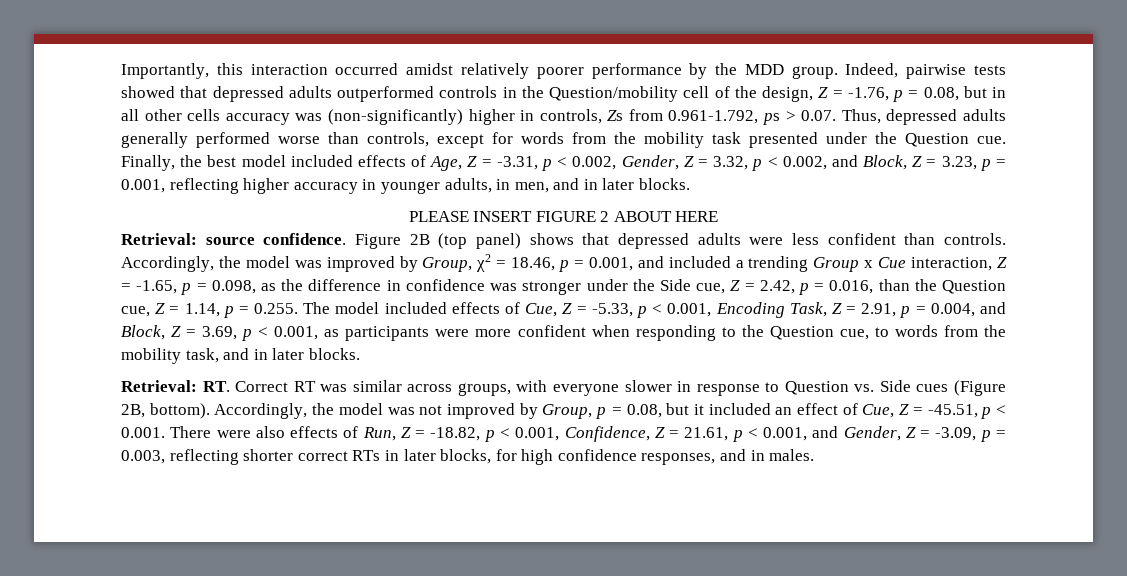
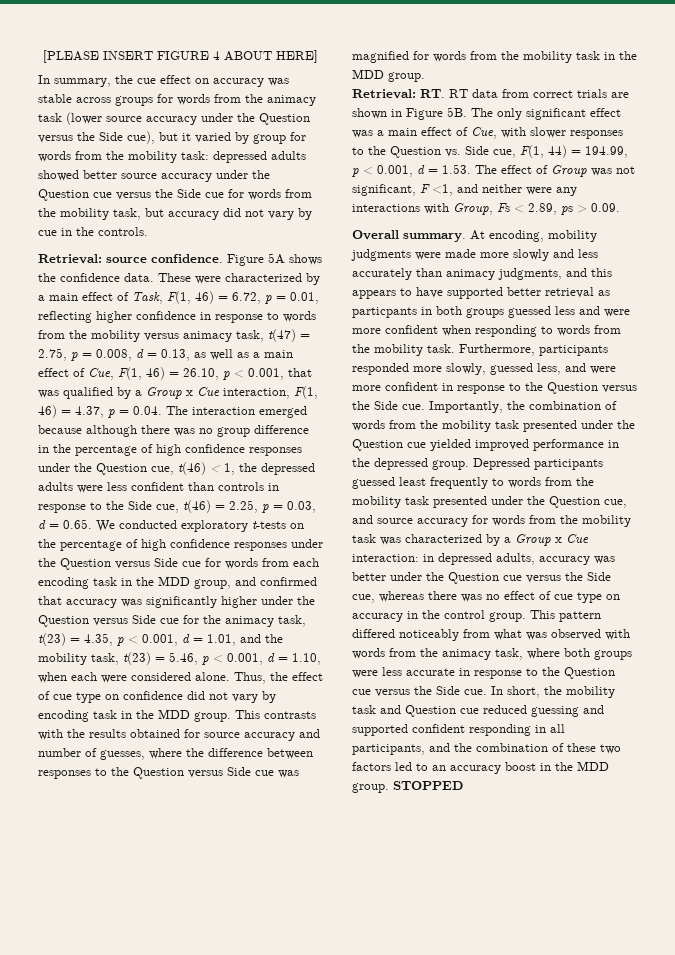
- Importantly, this interaction occurred amidst relatively poorer performance by the MDD group. Indeed, pairwise tests showed that depressed adults outperformed controls in the Question/mobility cell of the design, Z = -1.76, p = 0.08, but in all other cells accuracy was (non-significantly) higher in controls, Zs from 0.961-1.792, ps > 0.07. Thus, depressed adults generally performed worse than controls, except for words from the mobility task presented under the Question cue. Finally, the best model included effects of Age, Z = -3.31, p < 0.002, Gender, Z = 3.32, p < 0.002, and Block, Z = 3.23, p = 0.001, reflecting higher accuracy in younger adults, in men, and in later blocks.
- PLEASE INSERT FIGURE 2 ABOUT HERE
- Retrieval: source confidence. Figure 2B (top panel) shows that depressed adults were less confident than controls. Accordingly, the model was improved by Group, χ2 = 18.46, p = 0.001, and included a trending Group x Cue interaction, Z = -1.65, p = 0.098, as the difference in confidence was stronger under the Side cue, Z = 2.42, p = 0.016, than the Question cue, Z = 1.14, p = 0.255. The model included effects of Cue, Z = -5.33, p < 0.001, Encoding Task, Z = 2.91, p = 0.004, and Block, Z = 3.69, p < 0.001, as participants were more confident when responding to the Question cue, to words from the mobility task, and in later blocks.
- Retrieval: RT. Correct RT was similar across groups, with everyone slower in response to Question vs. Side cues (Figure 2B, bottom). Accordingly, the model was not improved by Group, p = 0.08, but it included an effect of Cue, Z = -45.51, p < 0.001. There were also effects of Run, Z = -18.82, p < 0.001, Confidence, Z = 21.61, p < 0.001, and Gender, Z = -3.09, p = 0.003, reflecting shorter correct RTs in later blocks, for high confidence responses, and in males.
+ [PLEASE INSERT FIGURE 4 ABOUT HERE]
+ In summary, the cue effect on accuracy was stable across groups for words from the animacy task (lower source accuracy under the Question versus the Side cue), but it varied by group for words from the mobility task: depressed adults showed better source accuracy under the Question cue versus the Side cue for words from the mobility task, but accuracy did not vary by cue in the controls.
+ Retrieval: source confidence. Figure 5A shows the confidence data. These were characterized by a main effect of Task, F(1, 46) = 6.72, p = 0.01, reflecting higher confidence in response to words from the mobility versus animacy task, t(47) = 2.75, p = 0.008, d = 0.13, as well as a main effect of Cue, F(1, 46) = 26.10, p < 0.001, that was qualified by a Group x Cue interaction, F(1, 46) = 4.37, p = 0.04. The interaction emerged because although there was no group difference in the percentage of high confidence responses under the Question cue, t(46) < 1, the depressed adults were less confident than controls in response to the Side cue, t(46) = 2.25, p = 0.03, d = 0.65. We conducted exploratory t-tests on the percentage of high confidence responses under the Question versus Side cue for words from each encoding task in the MDD group, and confirmed that accuracy was significantly higher under the Question versus Side cue for the animacy task, t(23) = 4.35, p < 0.001, d = 1.01, and the mobility task, t(23) = 5.46, p < 0.001, d = 1.10, when each were considered alone. Thus, the effect of cue type on confidence did not vary by encoding task in the MDD group. This contrasts with the results obtained for source accuracy and number of guesses, where the difference between responses to the Question versus Side cue was magnified for words from the mobility task in the MDD group.
+ Retrieval: RT. RT data from correct trials are shown in Figure 5B. The only significant effect was a main effect of Cue, with slower responses to the Question vs. Side cue, F(1, 44) = 194.99, p < 0.001, d = 1.53. The effect of Group was not significant, F <1, and neither were any interactions with Group, Fs < 2.89, ps > 0.09.
+ Overall summary. At encoding, mobility judgments were made more slowly and less accurately than animacy judgments, and this appears to have supported better retrieval as particpants in both groups guessed less and were more confident when responding to words from the mobility task. Furthermore, participants responded more slowly, guessed less, and were more confident in response to the Question versus the Side cue. Importantly, the combination of words from the mobility task presented under the Question cue yielded improved performance in the depressed group. Depressed participants guessed least frequently to words from the mobility task presented under the Question cue, and source accuracy for words from the mobility task was characterized by a Group x Cue interaction: in depressed adults, accuracy was better under the Question cue versus the Side cue, whereas there was no effect of cue type on accuracy in the control group. This pattern differed noticeably from what was observed with words from the animacy task, where both groups were less accurate in response to the Question cue versus the Side cue. In short, the mobility task and Question cue reduced guessing and supported confident responding in all participants, and the combination of these two factors led to an accuracy boost in the MDD group. STOPPED

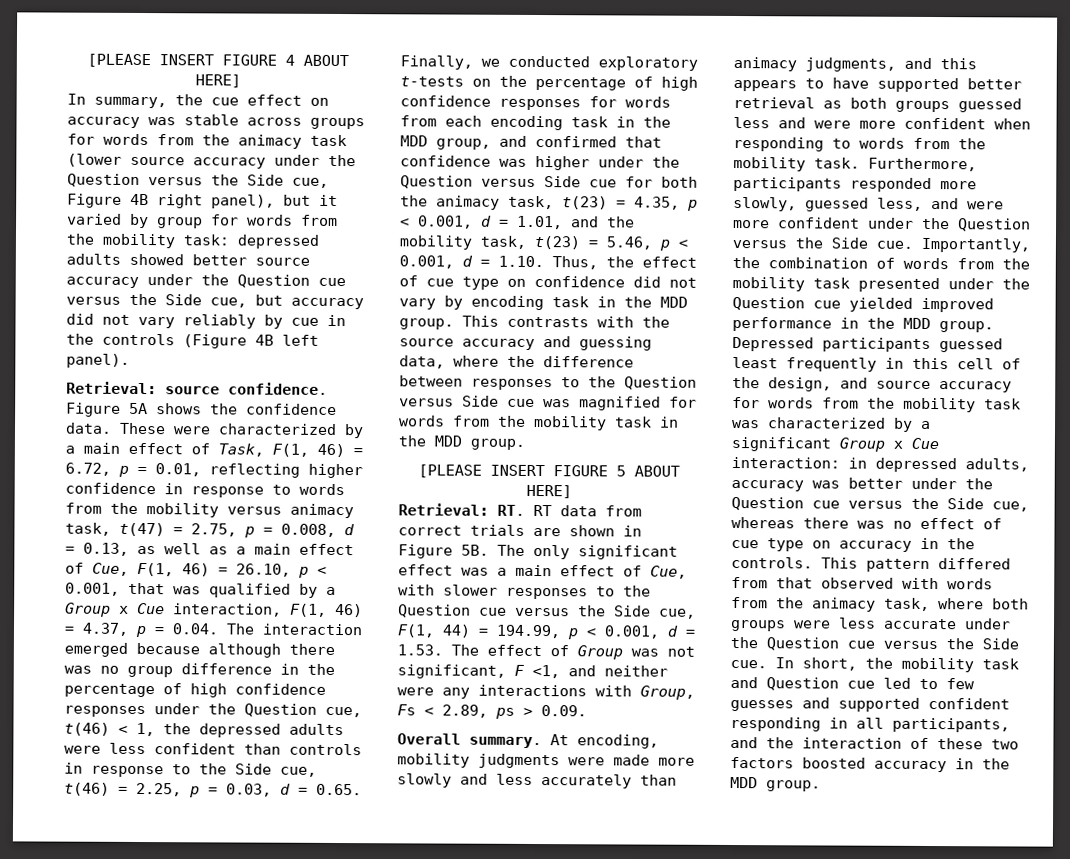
- In summary, the cue effect on accuracy was stable across groups for words from the animacy task (lower source accuracy under the Question versus the Side cue), but it varied by group for words from the mobility task: depressed adults showed better source accuracy under the Question cue versus the Side cue for words from the mobility task, but accuracy did not vary by cue in the controls.
+ In summary, the cue effect on accuracy was stable across groups for words from the animacy task (lower source accuracy under the Question versus the Side cue, Figure 4B right panel), but it varied by group for words from the mobility task: depressed adults showed better source accuracy under the Question cue versus the Side cue, but accuracy did not vary reliably by cue in the controls (Figure 4B left panel).
- These were characterized by a main effect of Task, F(1, 46) = 6.72, p = 0.01, reflecting higher confidence in response to words from the mobility versus animacy task, t(47) = 2.75, p = 0.008, d = 0.13, as well as a main effect of Cue, F(1, 46) = 26.10, p < 0.001, that was qualified by a Group x Cue interaction, F(1, 46) = 4.37, p = 0.04. The interaction emerged because although there was no group difference in the percentage of high confidence responses under the Question cue, t(46) < 1, the depressed adults were less confident than controls in response to the Side cue, t(46) = 2.25, p = 0.03, d = 0.65. We conducted exploratory t-tests on the percentage of high confidence responses under the Question versus Side cue for words from each encoding task in the MDD group, and confirmed that accuracy was significantly higher under the Question versus Side cue for the animacy task, t(23) = 4.35, p < 0.001, d = 1.01, and the mobility task, t(23) = 5.46, p < 0.001, d = 1.10, when each were considered alone. Thus, the effect of cue type on confidence did not vary by encoding task in the MDD group.
+ These were characterized by a main effect of Task, F(1, 46) = 6.72, p = 0.01, reflecting higher confidence in response to words from the mobility versus animacy task, t(47) = 2.75, p = 0.008, d = 0.13, as well as a main effect of Cue, F(1, 46) = 26.10, p < 0.001, that was qualified by a Group x Cue interaction, F(1, 46) = 4.37, p = 0.04. The interaction emerged because although there was no group difference in the percentage of high confidence responses under the Question cue, t(46) < 1, the depressed adults were less confident than controls in response to the Side cue, t(46) = 2.25, p = 0.03, d = 0.65. Finally, we conducted exploratory t-tests on the percentage of high confidence responses for words from each encoding task in the MDD group, and confirmed that confidence was higher under the Question versus Side cue for both the animacy task, t(23) = 4.35, p < 0.001, d = 1.01, and the mobility task, t(23) = 5.46, p < 0.001, d = 1.10. Thus, the effect of cue type on confidence did not vary by encoding task in the MDD group.
- This contrasts with the results obtained for source accuracy and number of guesses, where the difference between responses to the Question versus Side cue was magnified for words from the mobility task in the MDD group.
+ This contrasts with the source accuracy and guessing data, where the difference between responses to the Question versus Side cue was magnified for words from the mobility task in the MDD group.
+ [PLEASE INSERT FIGURE 5 ABOUT HERE]
- The only significant effect was a main effect of Cue, with slower responses to the Question vs. Side cue, F(1, 44) = 194.99, p < 0.001, d = 1.53. The effect of Group was not significant, F <1, and neither were any interactions with Group, Fs < 2.89, ps > 0.09.
+ The only significant effect was a main effect of Cue, with slower responses to the Question cue versus the Side cue, F(1, 44) = 194.99, p < 0.001, d = 1.53. The effect of Group was not significant, F <1, and neither were any interactions with Group, Fs < 2.89, ps > 0.09.
- At encoding, mobility judgments were made more slowly and less accurately than animacy judgments, and this appears to have supported better retrieval as particpants in both groups guessed less and were more confident when responding to words from the mobility task.
+ At encoding, mobility judgments were made more slowly and less accurately than animacy judgments, and this appears to have supported better retrieval as both groups guessed less and were more confident when responding to words from the mobility task.
- Furthermore, participants responded more slowly, guessed less, and were more confident in response to the Question versus the Side cue.
+ Furthermore, participants responded more slowly, guessed less, and were more confident under the Question versus the Side cue.
- Importantly, the combination of words from the mobility task presented under the Question cue yielded improved performance in the depressed group.
+ Importantly, the combination of words from the mobility task presented under the Question cue yielded improved performance in the MDD group.
- Depressed participants guessed least frequently to words from the mobility task presented under the Question cue, and source accuracy for words from the mobility task was characterized by a Group x Cue interaction: in depressed adults, accuracy was better under the Question cue versus the Side cue, whereas there was no effect of cue type on accuracy in the control group.
+ Depressed participants guessed least frequently in this cell of the design, and source accuracy for words from the mobility task was characterized by a significant Group x Cue interaction: in depressed adults, accuracy was better under the Question cue versus the Side cue, whereas there was no effect of cue type on accuracy in the controls.
- This pattern differed noticeably from what was observed with words from the animacy task, where both groups were less accurate in response to the Question cue versus the Side cue.
+ This pattern differed from that observed with words from the animacy task, where both groups were less accurate under the Question cue versus the Side cue.
- In short, the mobility task and Question cue reduced guessing and supported confident responding in all participants, and the combination of these two factors led to an accuracy boost in the MDD group. STOPPED
+ In short, the mobility task and Question cue led to few guesses and supported confident responding in all participants, and the interaction of these two factors boosted accuracy in the MDD group.

